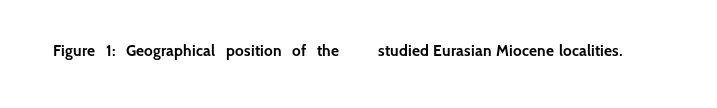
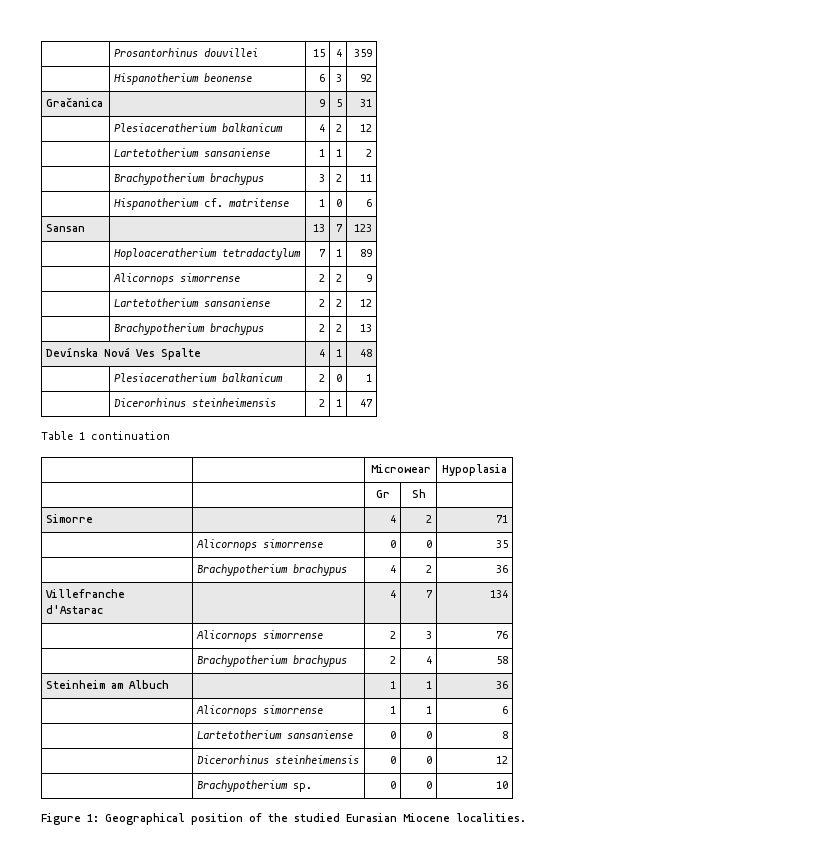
+ | Prosantorhinus douvillei | 15 | 4 | 359
+ | Hispanotherium beonense | 6 | 3 | 92
+ Gračanica | | 9 | 5 | 31
+ | Plesiaceratherium balkanicum | 4 | 2 | 12
+ | Lartetotherium sansaniense | 1 | 1 | 2
+ | Brachypotherium brachypus | 3 | 2 | 11
+ | Hispanotherium cf. matritense | 1 | 0 | 6
+ Sansan | | 13 | 7 | 123
+ | Hoploaceratherium tetradactylum | 7 | 1 | 89
+ | Alicornops simorrense | 2 | 2 | 9
+ | Lartetotherium sansaniense | 2 | 2 | 12
+ | Brachypotherium brachypus | 2 | 2 | 13
+ Devínska Nová Ves Spalte | 4 | 1 | 48
+ | Plesiaceratherium balkanicum | 2 | 0 | 1
+ | Dicerorhinus steinheimensis | 2 | 1 | 47
+ Table 1 continuation
+ | | Microwear | Hypoplasia
+ | | Gr | Sh |
+ Simorre | | 4 | 2 | 71
+ | Alicornops simorrense | 0 | 0 | 35
+ | Brachypotherium brachypus | 4 | 2 | 36
+ Villefranche d'Astarac | | 4 | 7 | 134
+ | Alicornops simorrense | 2 | 3 | 76
+ | Brachypotherium brachypus | 2 | 4 | 58
+ Steinheim am Albuch | | 1 | 1 | 36
+ | Alicornops simorrense | 1 | 1 | 6
+ | Lartetotherium sansaniense | 0 | 0 | 8
+ | Dicerorhinus steinheimensis | 0 | 0 | 12
+ | Brachypotherium sp. | 0 | 0 | 10

